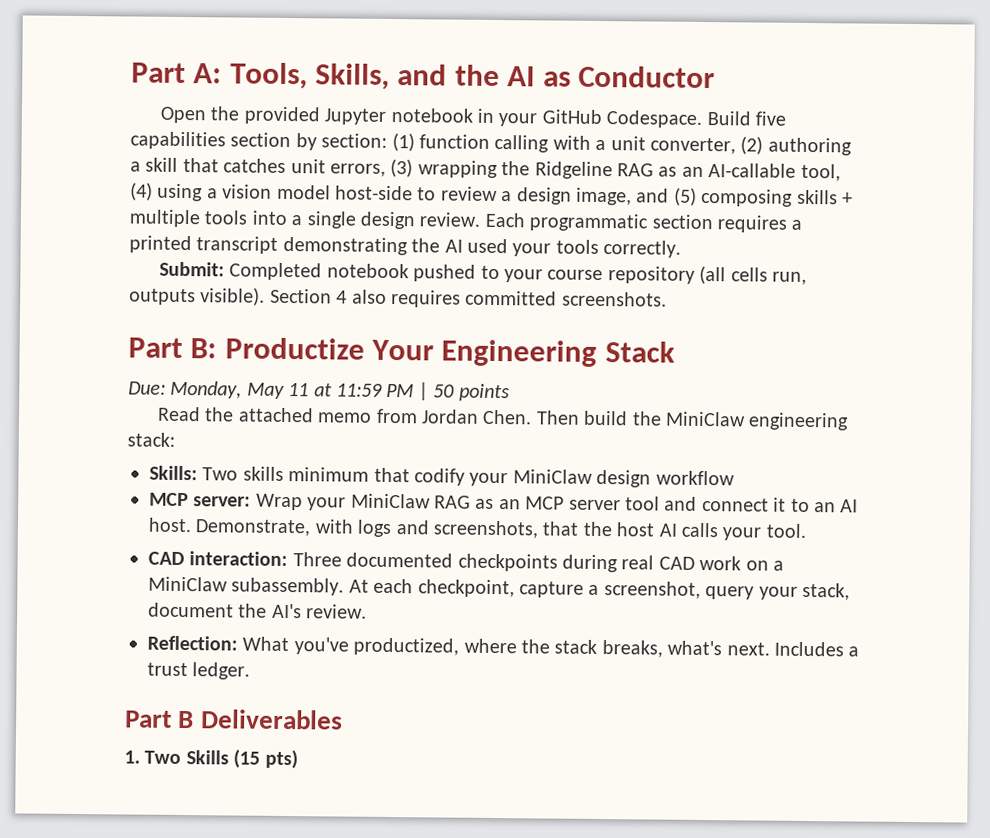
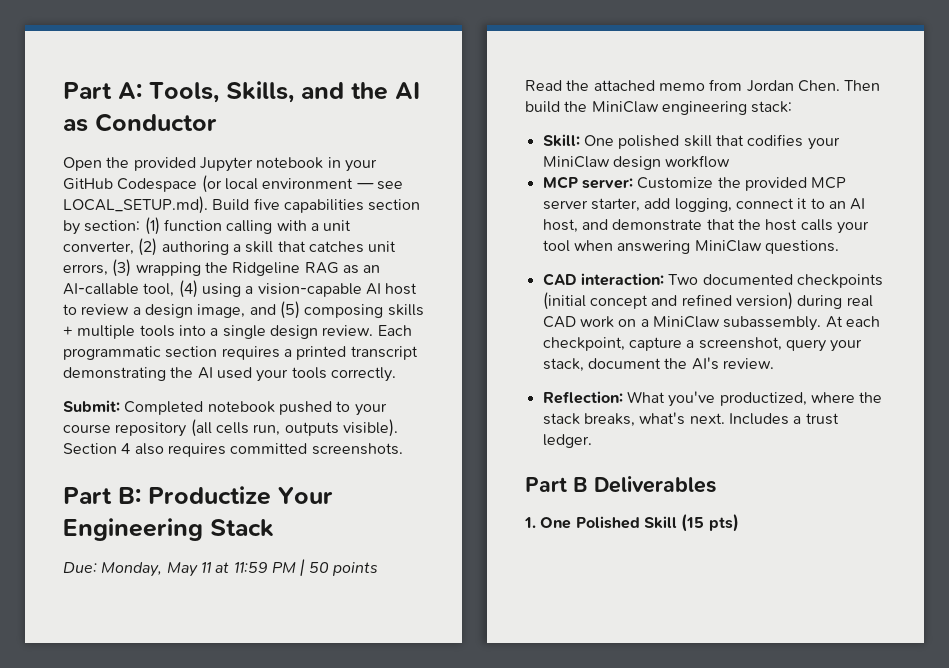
- Open the provided Jupyter notebook in your GitHub Codespace. Build five capabilities section by section: (1) function calling with a unit converter, (2) authoring a skill that catches unit errors, (3) wrapping the Ridgeline RAG as an AI-callable tool, (4) using a vision model host-side to review a design image, and (5) composing skills + multiple tools into a single design review.
+ Open the provided Jupyter notebook in your GitHub Codespace (or local environment — see LOCAL_SETUP.md). Build five capabilities section by section: (1) function calling with a unit converter, (2) authoring a skill that catches unit errors, (3) wrapping the Ridgeline RAG as an AI-callable tool, (4) using a vision-capable AI host to review a design image, and (5) composing skills + multiple tools into a single design review.
- Skills: Two skills minimum that codify your MiniClaw design workflow
+ Skill: One polished skill that codifies your MiniClaw design workflow
- MCP server: Wrap your MiniClaw RAG as an MCP server tool and connect it to an AI host. Demonstrate, with logs and screenshots, that the host AI calls your tool.
+ MCP server: Customize the provided MCP server starter, add logging, connect it to an AI host, and demonstrate that the host calls your tool when answering MiniClaw questions.
- CAD interaction: Three documented checkpoints during real CAD work on a MiniClaw subassembly.
+ CAD interaction: Two documented checkpoints (initial concept and refined version) during real CAD work on a MiniClaw subassembly.
- 1. Two Skills (15 pts)
+ 1. One Polished Skill (15 pts)

